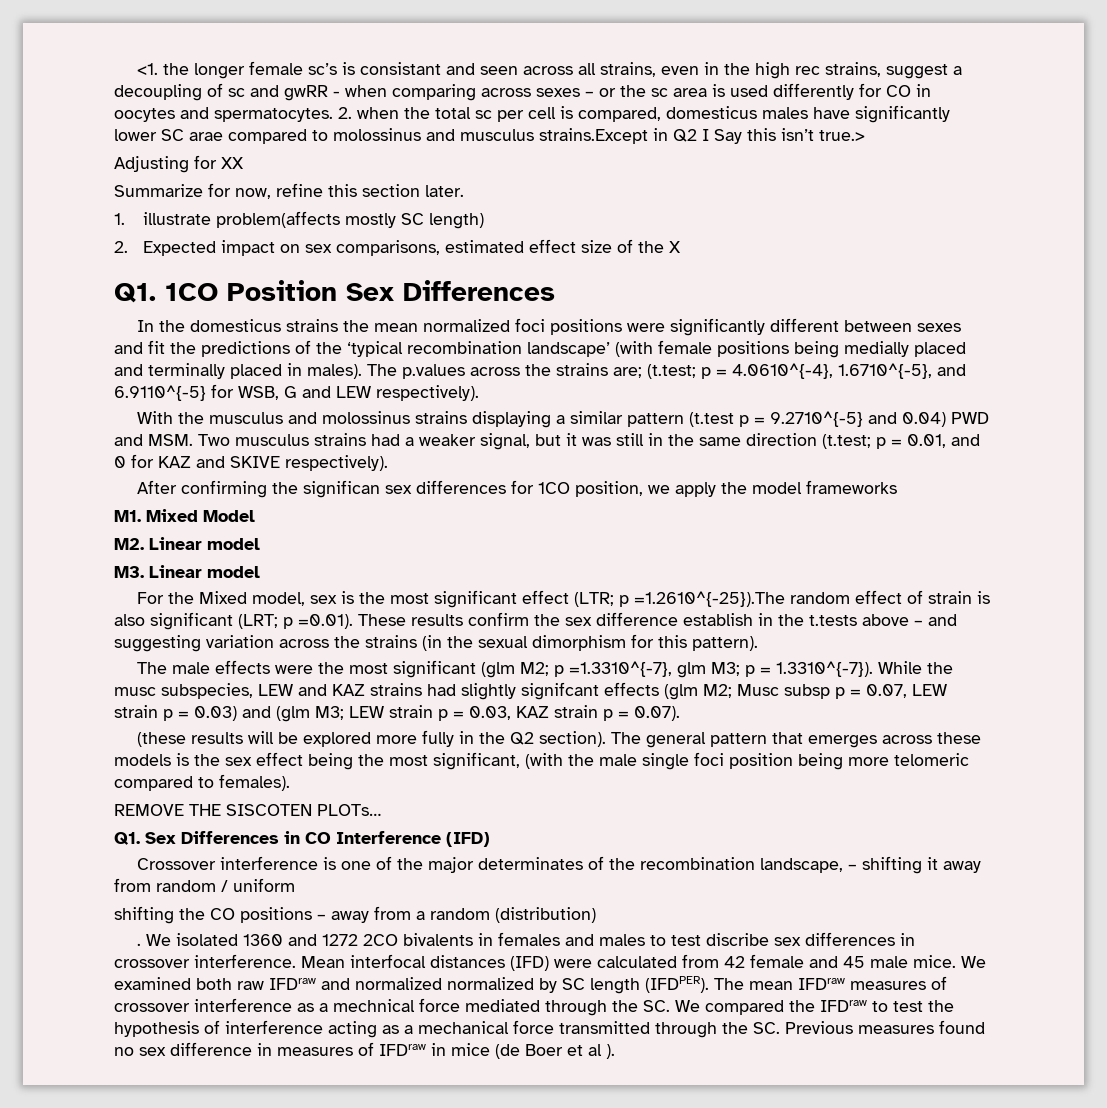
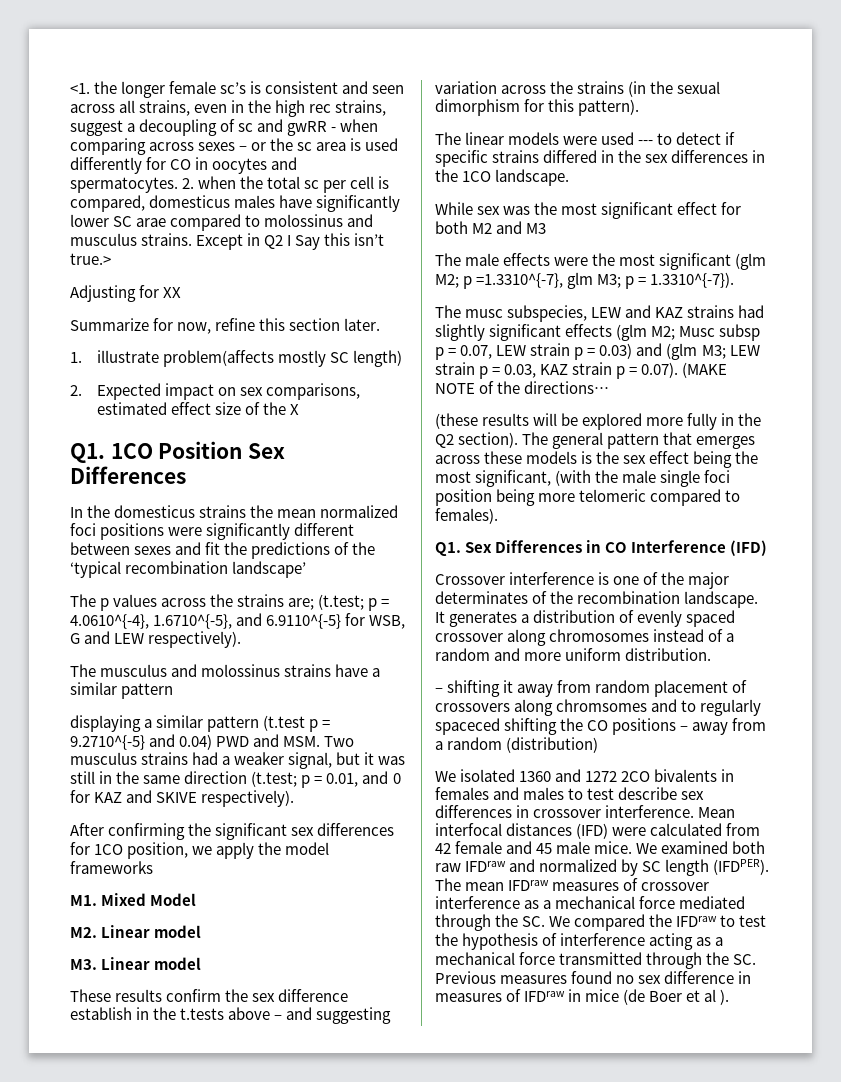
- <1. the longer female sc’s is consistant and seen across all strains, even in the high rec strains, suggest a decoupling of sc and gwRR - when comparing across sexes – or the sc area is used differently for CO in oocytes and spermatocytes.
+ <1. the longer female sc’s is consistent and seen across all strains, even in the high rec strains, suggest a decoupling of sc and gwRR - when comparing across sexes – or the sc area is used differently for CO in oocytes and spermatocytes.
- 2. when the total sc per cell is compared, domesticus males have significantly lower SC arae compared to molossinus and musculus strains.Except in Q2 I Say this isn’t true.>
+ 2. when the total sc per cell is compared, domesticus males have significantly lower SC arae compared to molossinus and musculus strains. Except in Q2 I Say this isn’t true.>
- In the domesticus strains the mean normalized foci positions were significantly different between sexes and fit the predictions of the ‘typical recombination landscape’ (with female positions being medially placed and terminally placed in males). The p.values across the strains are; (t.test; p = 4.0610^{-4}, 1.6710^{-5}, and 6.9110^{-5} for WSB, G and LEW respectively).
+ In the domesticus strains the mean normalized foci positions were significantly different between sexes and fit the predictions of the ‘typical recombination landscape’
+ The p values across the strains are; (t.test; p = 4.0610^{-4}, 1.6710^{-5}, and 6.9110^{-5} for WSB, G and LEW respectively).
- With the musculus and molossinus strains displaying a similar pattern (t.test p = 9.2710^{-5} and 0.04) PWD and MSM. Two musculus strains had a weaker signal, but it was still in the same direction (t.test; p = 0.01, and 0 for KAZ and SKIVE respectively).
+ The musculus and molossinus strains have a similar pattern
+ displaying a similar pattern (t.test p = 9.2710^{-5} and 0.04) PWD and MSM. Two musculus strains had a weaker signal, but it was still in the same direction (t.test; p = 0.01, and 0 for KAZ and SKIVE respectively).
- After confirming the significan sex differences for 1CO position, we apply the model frameworks
+ After confirming the significant sex differences for 1CO position, we apply the model frameworks
- For the Mixed model, sex is the most significant effect (LTR; p =1.2610^{-25}).The random effect of strain is also significant (LRT; p =0.01). These results confirm the sex difference establish in the t.tests above – and suggesting variation across the strains (in the sexual dimorphism for this pattern).
+ These results confirm the sex difference establish in the t.tests above – and suggesting variation across the strains (in the sexual dimorphism for this pattern).
+ The linear models were used --- to detect if specific strains differed in the sex differences in the 1CO landscape.
+ While sex was the most significant effect for both M2 and M3
- The male effects were the most significant (glm M2; p =1.3310^{-7}, glm M3; p = 1.3310^{-7}). While the musc subspecies, LEW and KAZ strains had slightly signifcant effects (glm M2; Musc subsp p = 0.07, LEW strain p = 0.03) and (glm M3; LEW strain p = 0.03, KAZ strain p = 0.07).
+ The male effects were the most significant (glm M2; p =1.3310^{-7}, glm M3; p = 1.3310^{-7}).
+ The musc subspecies, LEW and KAZ strains had slightly significant effects (glm M2; Musc subsp p = 0.07, LEW strain p = 0.03) and (glm M3; LEW strain p = 0.03, KAZ strain p = 0.07). (MAKE NOTE of the directions…
- REMOVE THE SISCOTEN PLOTs…
- Crossover interference is one of the major determinates of the recombination landscape, – shifting it away from random / uniform
- shifting the CO positions – away from a random (distribution)
+ Crossover interference is one of the major determinates of the recombination landscape. It generates a distribution of evenly spaced crossover along chromosomes instead of a random and more uniform distribution.
+ – shifting it away from random placement of crossovers along chromsomes and to regularly spaceced shifting the CO positions – away from a random (distribution)
- . We isolated 1360 and 1272 2CO bivalents in females and males to test discribe sex differences in crossover interference.
+ We isolated 1360 and 1272 2CO bivalents in females and males to test describe sex differences in crossover interference.
- We examined both raw IFDraw and normalized normalized by SC length (IFDPER).
+ We examined both raw IFDraw and normalized by SC length (IFDPER).
- The mean IFDraw measures of crossover interference as a mechnical force mediated through the SC. We compared the IFDraw to test the hypothesis of interference acting as a mechanical force transmitted through the SC. Previous measures found no sex difference in measures of IFDraw in mice (de Boer et al ).
+ The mean IFDraw measures of crossover interference as a mechanical force mediated through the SC. We compared the IFDraw to test the hypothesis of interference acting as a mechanical force transmitted through the SC. Previous measures found no sex difference in measures of IFDraw in mice (de Boer et al ).

